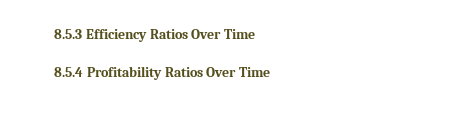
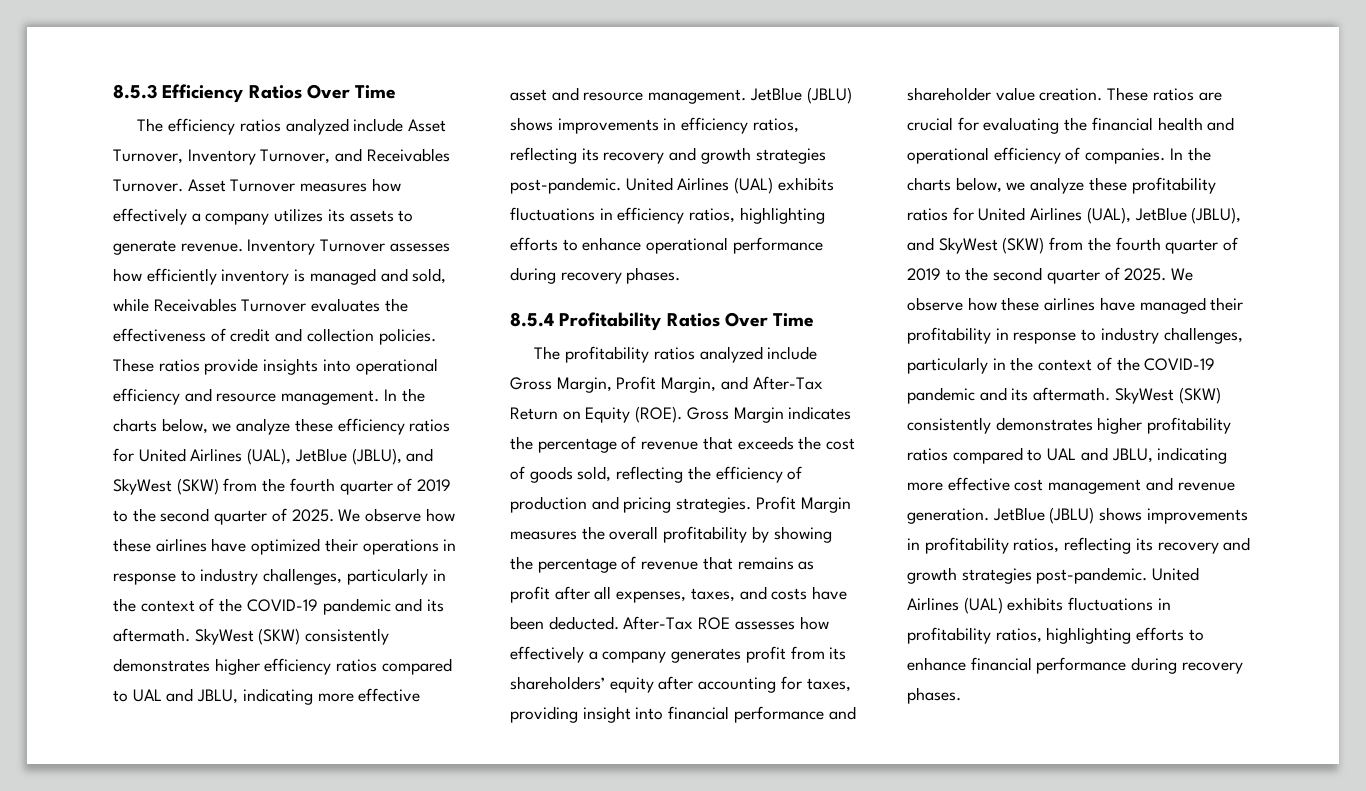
+ The efficiency ratios analyzed include Asset Turnover, Inventory Turnover, and Receivables Turnover. Asset Turnover measures how effectively a company utilizes its assets to generate revenue. Inventory Turnover assesses how efficiently inventory is managed and sold, while Receivables Turnover evaluates the effectiveness of credit and collection policies. These ratios provide insights into operational efficiency and resource management. In the charts below, we analyze these efficiency ratios for United Airlines (UAL), JetBlue (JBLU), and SkyWest (SKW) from the fourth quarter of 2019 to the second quarter of 2025. We observe how these airlines have optimized their operations in response to industry challenges, particularly in the context of the COVID-19 pandemic and its aftermath. SkyWest (SKW) consistently demonstrates higher efficiency ratios compared to UAL and JBLU, indicating more effective asset and resource management. JetBlue (JBLU) shows improvements in efficiency ratios, reflecting its recovery and growth strategies post-pandemic. United Airlines (UAL) exhibits fluctuations in efficiency ratios, highlighting efforts to enhance operational performance during recovery phases.
+ The profitability ratios analyzed include Gross Margin, Profit Margin, and After-Tax Return on Equity (ROE). Gross Margin indicates the percentage of revenue that exceeds the cost of goods sold, reflecting the efficiency of production and pricing strategies. Profit Margin measures the overall profitability by showing the percentage of revenue that remains as profit after all expenses, taxes, and costs have been deducted. After-Tax ROE assesses how effectively a company generates profit from its shareholders’ equity after accounting for taxes, providing insight into financial performance and shareholder value creation. These ratios are crucial for evaluating the financial health and operational efficiency of companies. In the charts below, we analyze these profitability ratios for United Airlines (UAL), JetBlue (JBLU), and SkyWest (SKW) from the fourth quarter of 2019 to the second quarter of 2025. We observe how these airlines have managed their profitability in response to industry challenges, particularly in the context of the COVID-19 pandemic and its aftermath. SkyWest (SKW) consistently demonstrates higher profitability ratios compared to UAL and JBLU, indicating more effective cost management and revenue generation. JetBlue (JBLU) shows improvements in profitability ratios, reflecting its recovery and growth strategies post-pandemic. United Airlines (UAL) exhibits fluctuations in profitability ratios, highlighting efforts to enhance financial performance during recovery phases.

